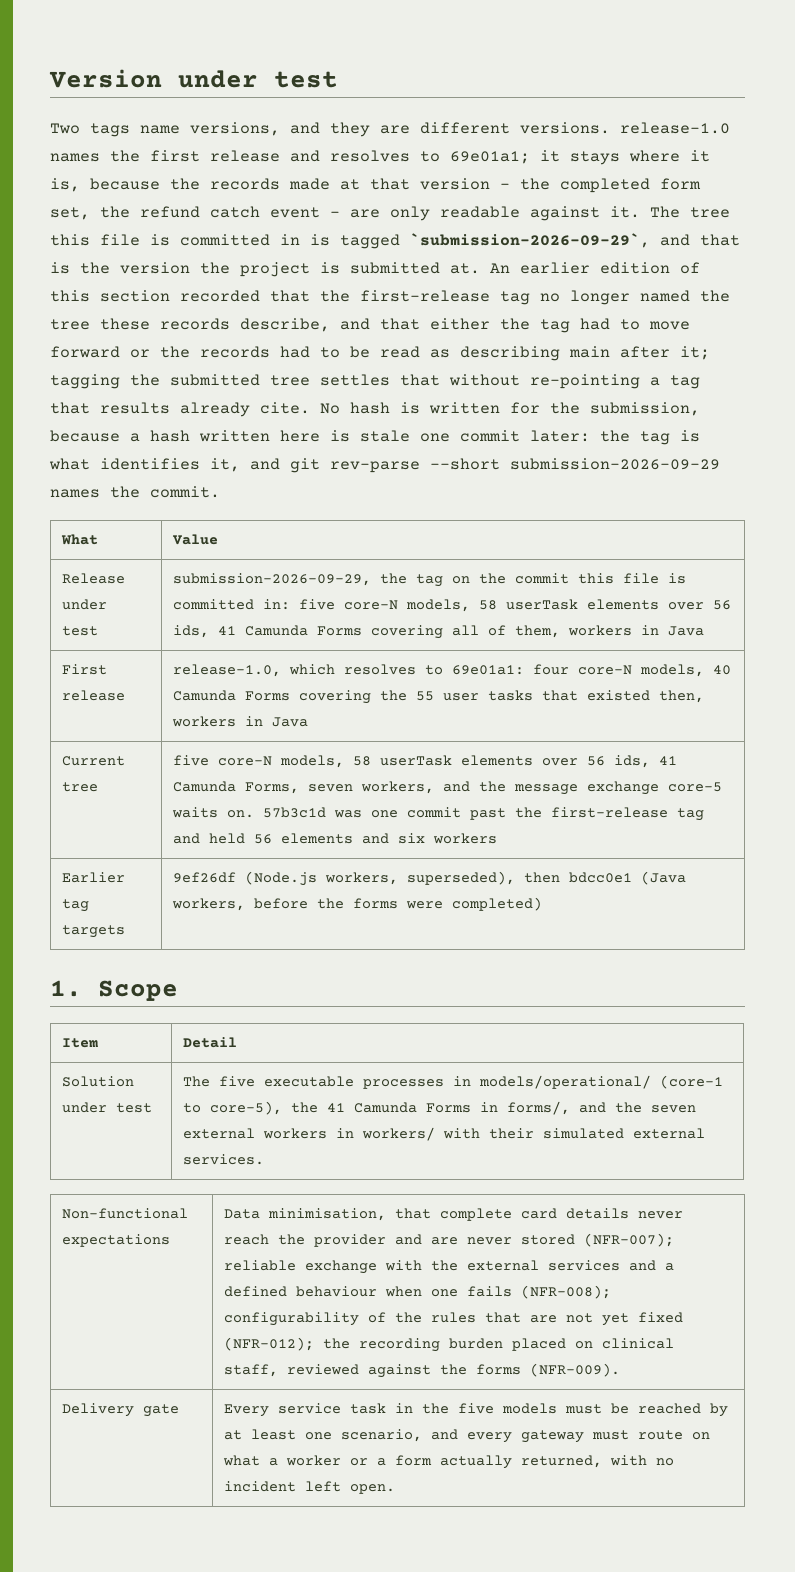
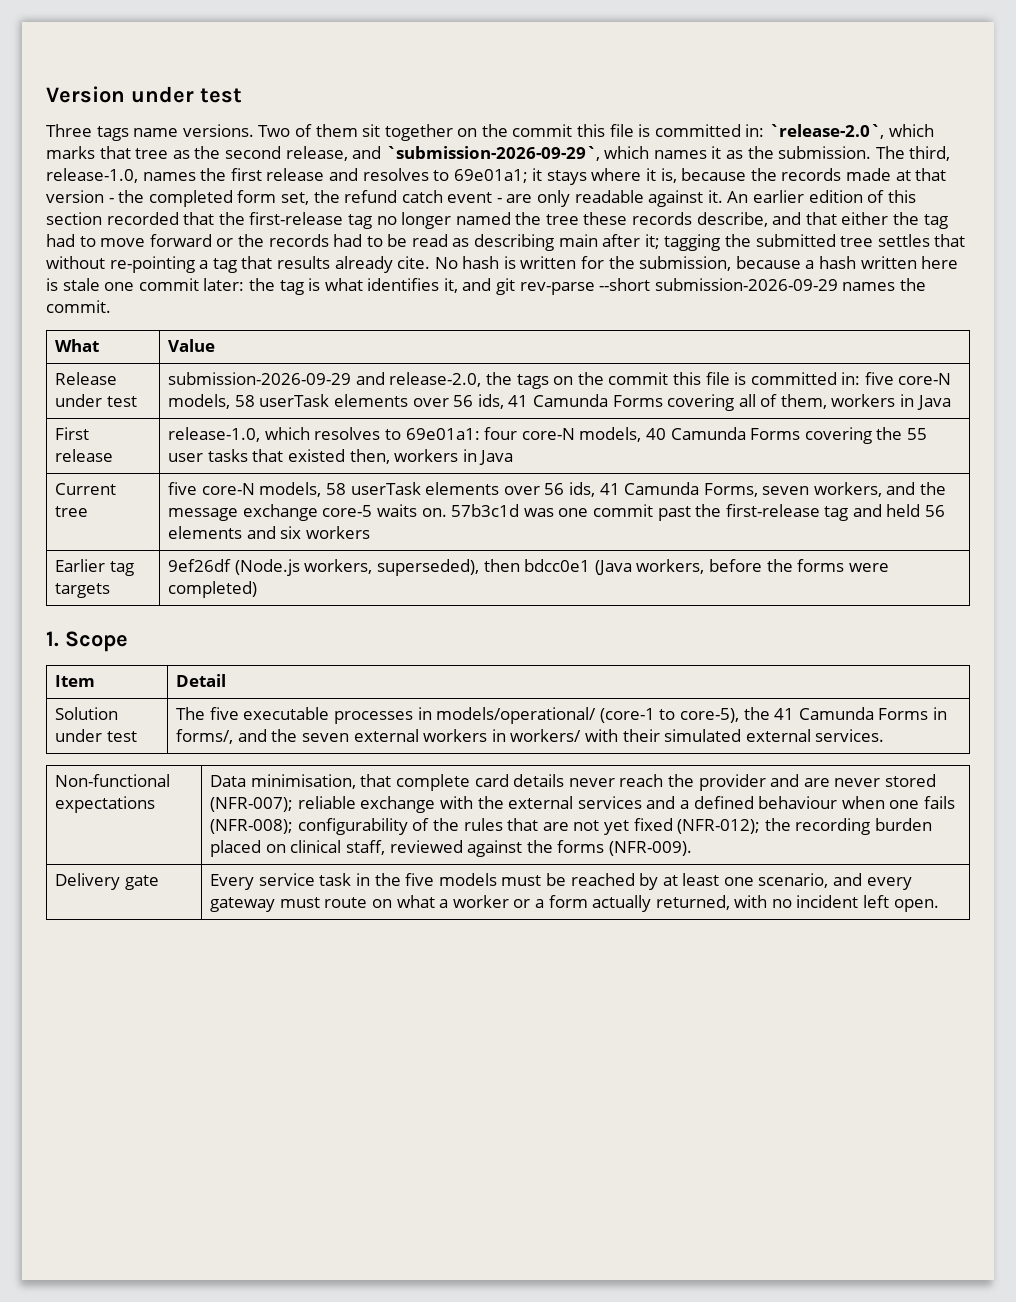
- Two tags name versions, and they are different versions. release-1.0 names the first release and resolves to 69e01a1; it stays where it is, because the records made at that version - the completed form set, the refund catch event - are only readable against it.
+ Three tags name versions. Two of them sit together on the commit this file is committed in: `release-2.0`, which marks that tree as the second release, and `submission-2026-09-29`, which names it as the submission. The third, release-1.0, names the first release and resolves to 69e01a1; it stays where it is, because the records made at that version - the completed form set, the refund catch event - are only readable against it.
- The tree this file is committed in is tagged `submission-2026-09-29`, and that is the version the project is submitted at.
- Release under test | submission-2026-09-29, the tag on the commit this file is committed in: five core-N models, 58 userTask elements over 56 ids, 41 Camunda Forms covering all of them, workers in Java
+ Release under test | submission-2026-09-29 and release-2.0, the tags on the commit this file is committed in: five core-N models, 58 userTask elements over 56 ids, 41 Camunda Forms covering all of them, workers in Java

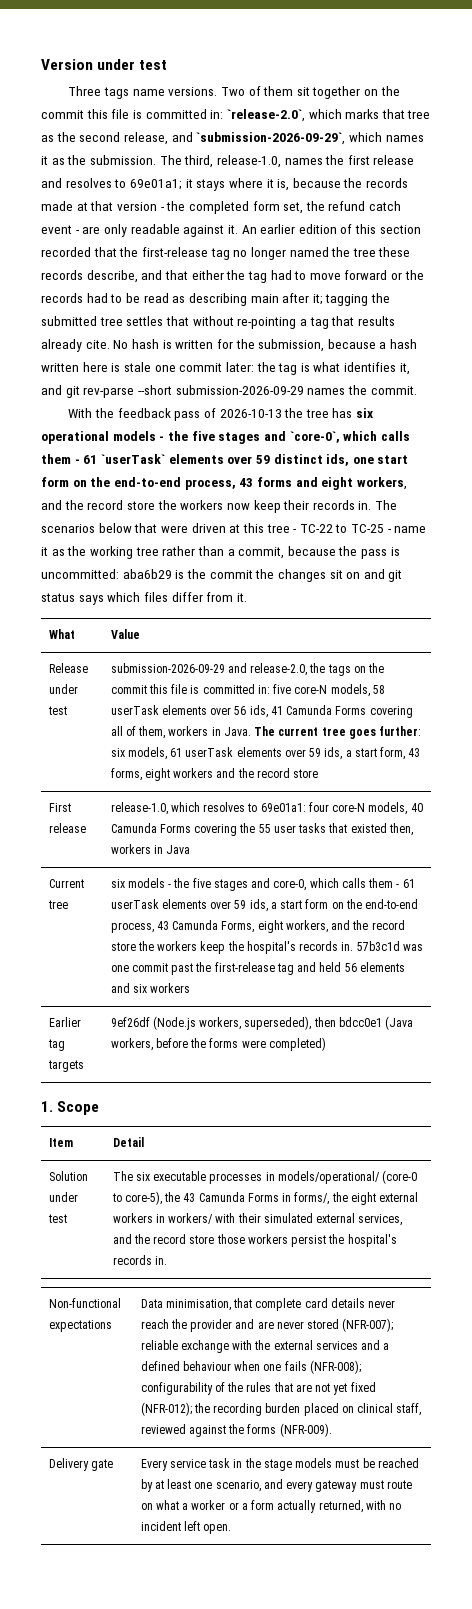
+ With the feedback pass of 2026-10-13 the tree has six operational models - the five stages and `core-0`, which calls them - 61 `userTask` elements over 59 distinct ids, one start form on the end-to-end process, 43 forms and eight workers, and the record store the workers now keep their records in. The scenarios below that were driven at this tree - TC-22 to TC-25 - name it as the working tree rather than a commit, because the pass is uncommitted: aba6b29 is the commit the changes sit on and git status says which files differ from it.
- submission-2026-09-29 and release-2.0, the tags on the commit this file is committed in: five core-N models, 58 userTask elements over 56 ids, 41 Camunda Forms covering all of them, workers in Java
+ submission-2026-09-29 and release-2.0, the tags on the commit this file is committed in: five core-N models, 58 userTask elements over 56 ids, 41 Camunda Forms covering all of them, workers in Java. The current tree goes further: six models, 61 userTask elements over 59 ids, a start form, 43 forms, eight workers and the record store
- five core-N models, 58 userTask elements over 56 ids, 41 Camunda Forms, seven workers, and the message exchange core-5 waits on.
+ six models - the five stages and core-0, which calls them - 61 userTask elements over 59 ids, a start form on the end-to-end process, 43 Camunda Forms, eight workers, and the record store the workers keep the hospital's records in.
- Solution under test | The five executable processes in models/operational/ (core-1 to core-5), the 41 Camunda Forms in forms/, and the seven external workers in workers/ with their simulated external services.
+ Solution under test | The six executable processes in models/operational/ (core-0 to core-5), the 43 Camunda Forms in forms/, the eight external workers in workers/ with their simulated external services, and the record store those workers persist the hospital's records in.
- Delivery gate | Every service task in the five models must be reached by at least one scenario, and every gateway must route on what a worker or a form actually returned, with no incident left open.
+ Delivery gate | Every service task in the stage models must be reached by at least one scenario, and every gateway must route on what a worker or a form actually returned, with no incident left open.

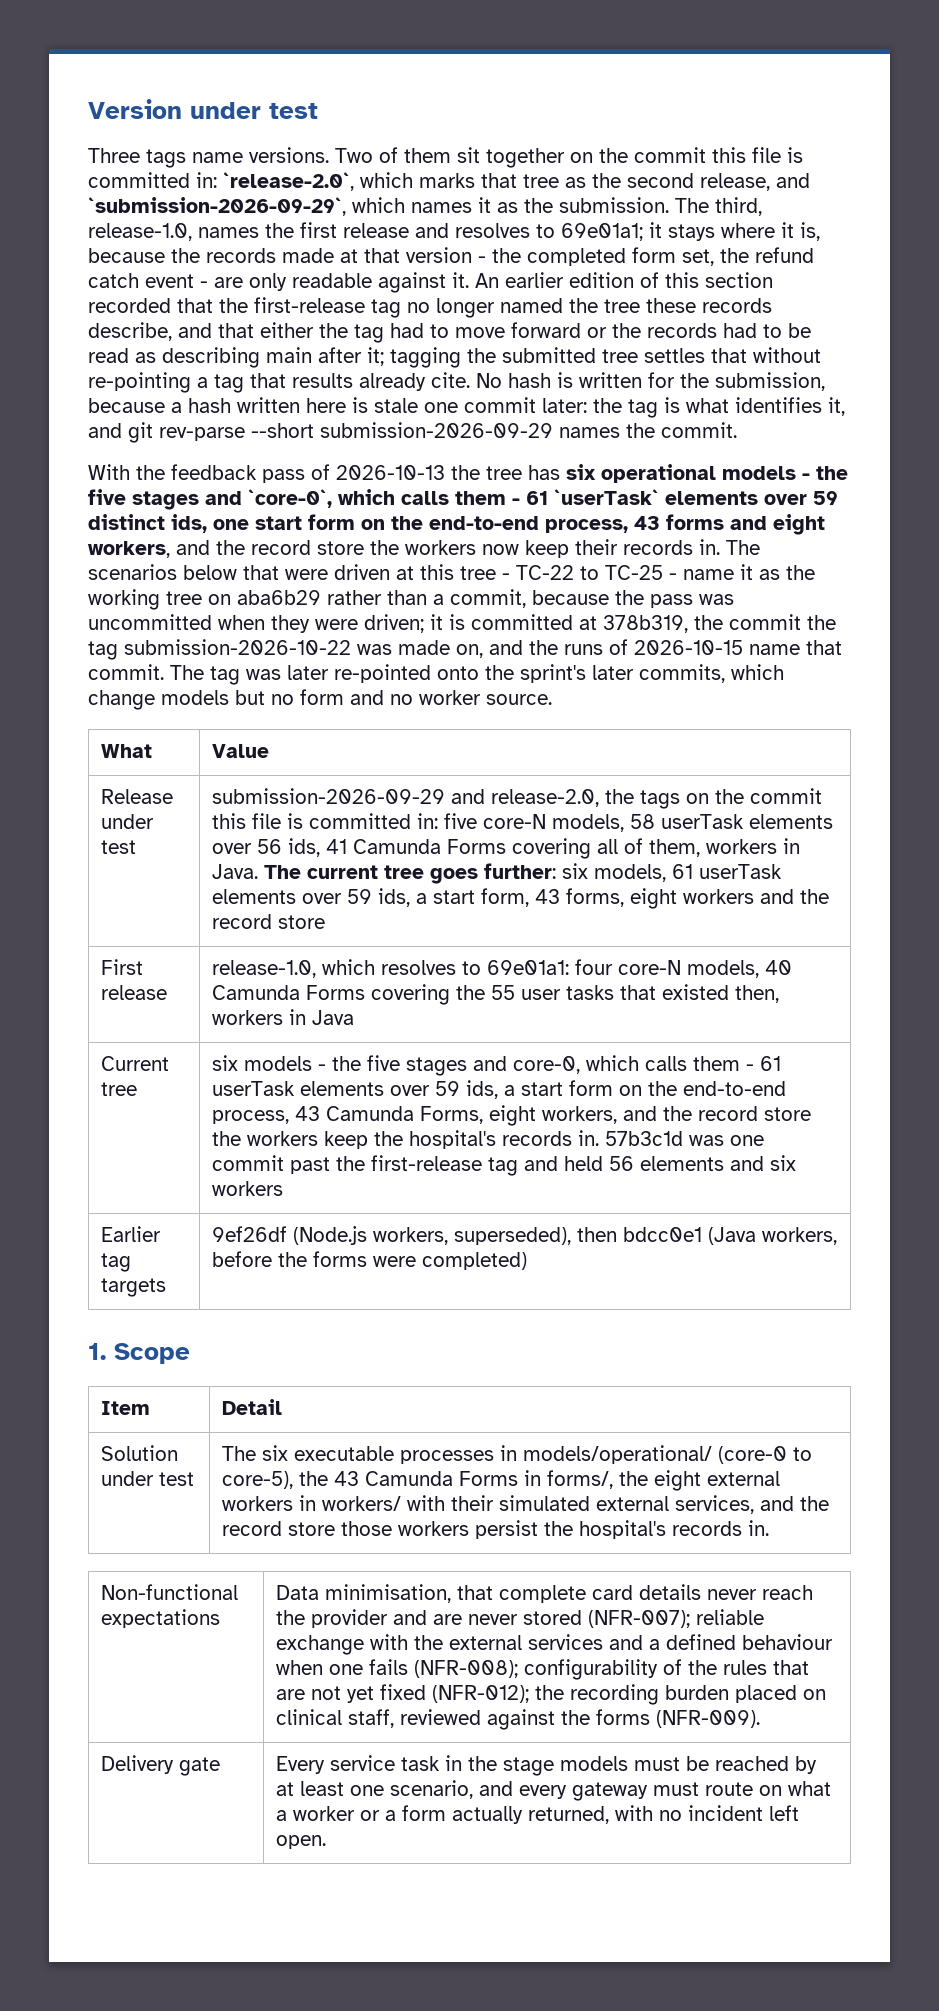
- The scenarios below that were driven at this tree - TC-22 to TC-25 - name it as the working tree rather than a commit, because the pass is uncommitted: aba6b29 is the commit the changes sit on and git status says which files differ from it.
+ The scenarios below that were driven at this tree - TC-22 to TC-25 - name it as the working tree on aba6b29 rather than a commit, because the pass was uncommitted when they were driven; it is committed at 378b319, the commit the tag submission-2026-10-22 was made on, and the runs of 2026-10-15 name that commit. The tag was later re-pointed onto the sprint's later commits, which change models but no form and no worker source.

